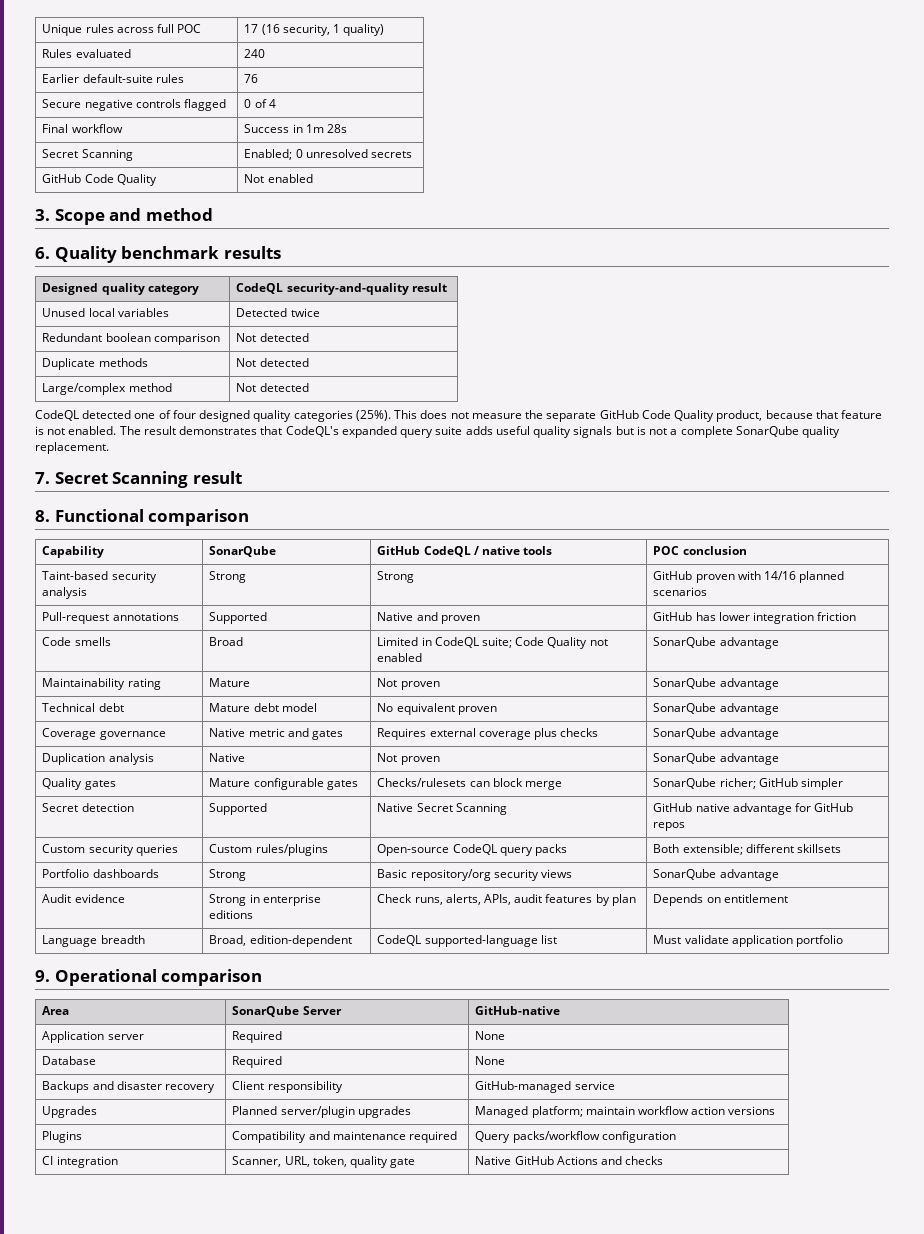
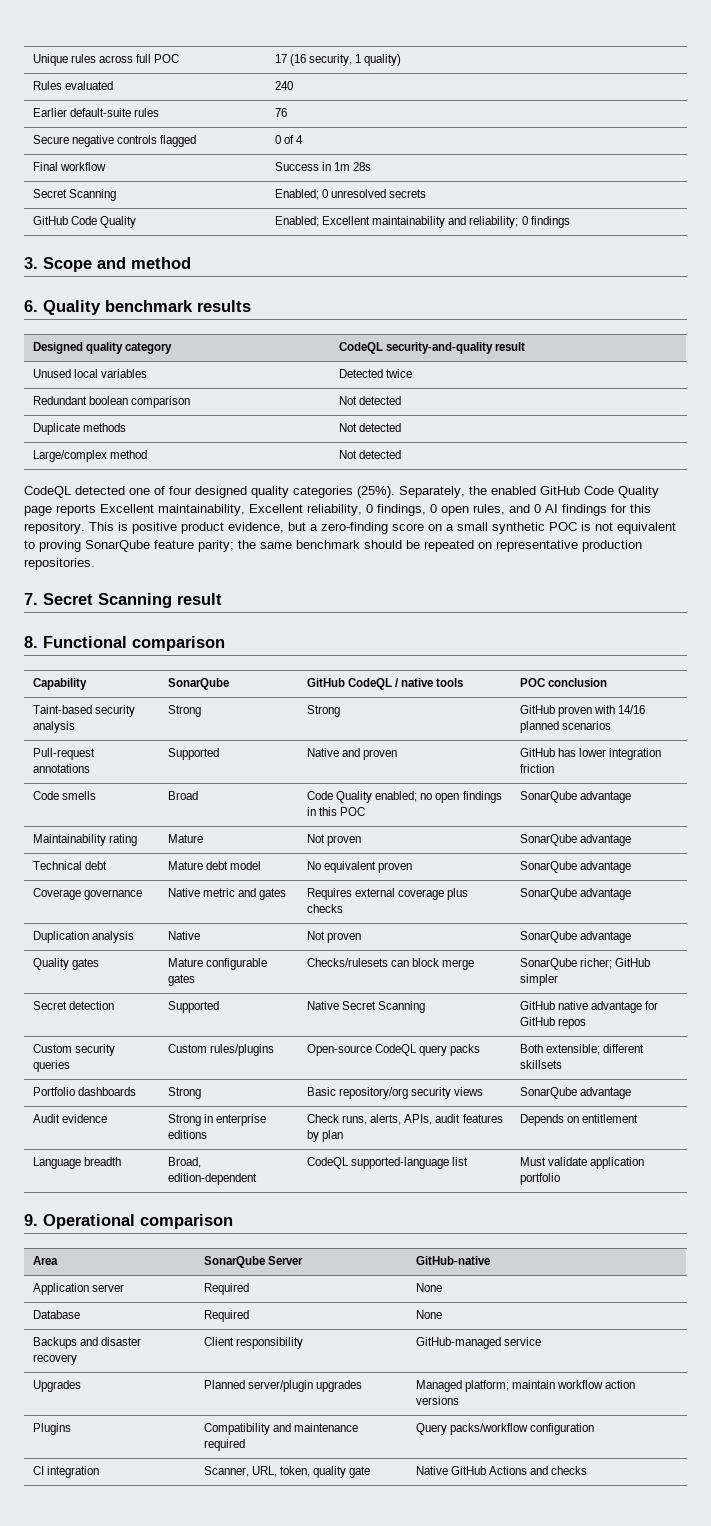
- GitHub Code Quality | Not enabled
+ GitHub Code Quality | Enabled; Excellent maintainability and reliability; 0 findings
- This does not measure the separate GitHub Code Quality product, because that feature is not enabled. The result demonstrates that CodeQL's expanded query suite adds useful quality signals but is not a complete SonarQube quality replacement.
+ Separately, the enabled GitHub Code Quality page reports Excellent maintainability, Excellent reliability, 0 findings, 0 open rules, and 0 AI findings for this repository. This is positive product evidence, but a zero-finding score on a small synthetic POC is not equivalent to proving SonarQube feature parity; the same benchmark should be repeated on representative production repositories.
- Code smells | Broad | Limited in CodeQL suite; Code Quality not enabled | SonarQube advantage
+ Code smells | Broad | Code Quality enabled; no open findings in this POC | SonarQube advantage

